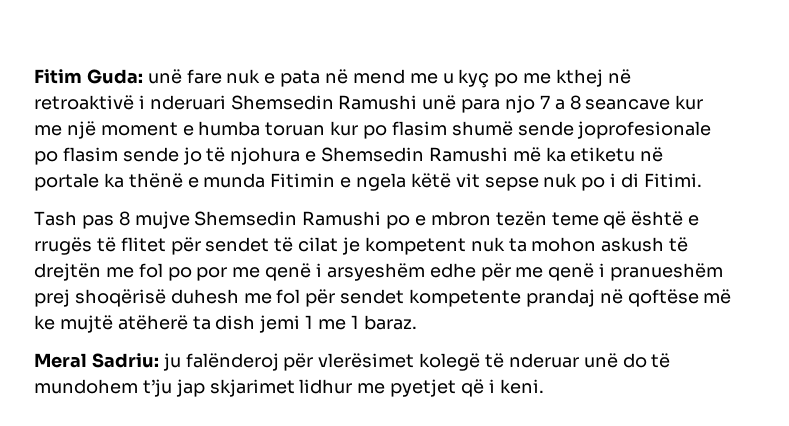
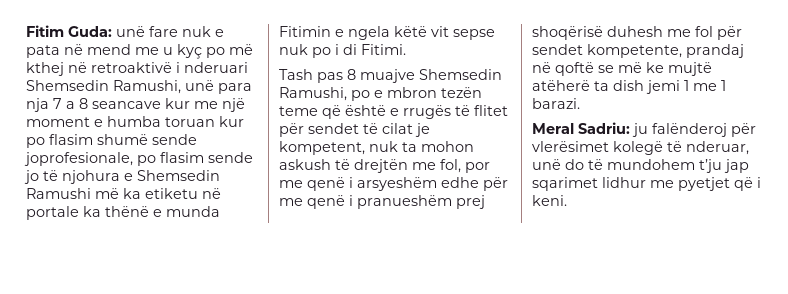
- unë fare nuk e pata në mend me u kyç po me kthej në retroaktivë i nderuari Shemsedin Ramushi unë para njo 7 a 8 seancave kur me një moment e humba toruan kur po flasim shumë sende joprofesionale po flasim sende jo të njohura e Shemsedin Ramushi më ka etiketu në portale ka thënë e munda Fitimin e ngela këtë vit sepse nuk po i di Fitimi.
+ unë fare nuk e pata në mend me u kyç po më kthej në retroaktivë i nderuari Shemsedin Ramushi, unë para nja 7 a 8 seancave kur me një moment e humba toruan kur po flasim shumë sende joprofesionale, po flasim sende jo të njohura e Shemsedin Ramushi më ka etiketu në portale ka thënë e munda Fitimin e ngela këtë vit sepse nuk po i di Fitimi.
- Tash pas 8 mujve Shemsedin Ramushi po e mbron tezën teme që është e rrugës të flitet për sendet të cilat je kompetent nuk ta mohon askush të drejtën me fol po por me qenë i arsyeshëm edhe për me qenë i pranueshëm prej shoqërisë duhesh me fol për sendet kompetente prandaj në qoftëse më ke mujtë atëherë ta dish jemi 1 me 1 baraz.
+ Tash pas 8 muajve Shemsedin Ramushi, po e mbron tezën teme që është e rrugës të flitet për sendet të cilat je kompetent, nuk ta mohon askush të drejtën me fol, por me qenë i arsyeshëm edhe për me qenë i pranueshëm prej shoqërisë duhesh me fol për sendet kompetente, prandaj në qoftë se më ke mujtë atëherë ta dish jemi 1 me 1 barazi.
- Meral Sadriu: ju falënderoj për vlerësimet kolegë të nderuar unë do të mundohem t’ju jap skjarimet lidhur me pyetjet që i keni.
+ Meral Sadriu: ju falënderoj për vlerësimet kolegë të nderuar, unë do të mundohem t’ju jap sqarimet lidhur me pyetjet që i keni.

